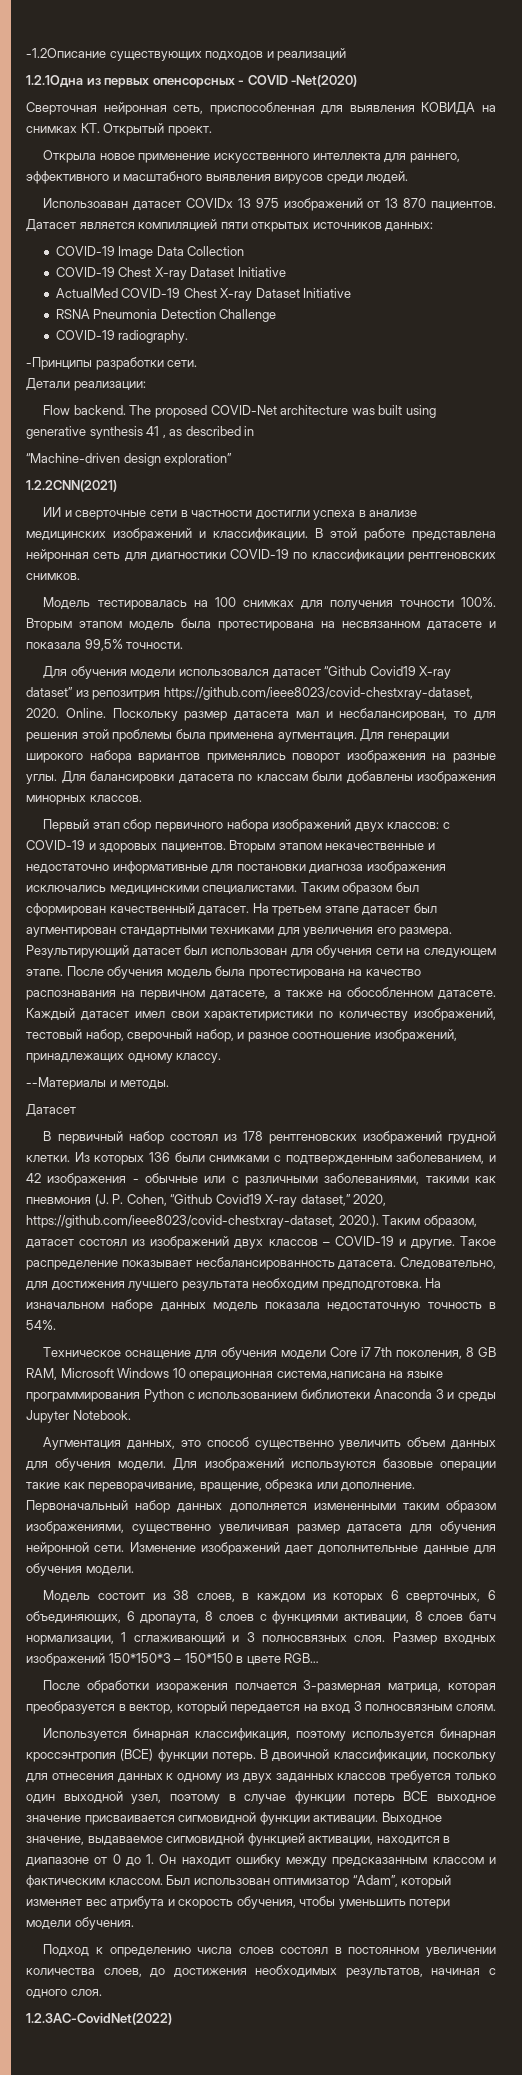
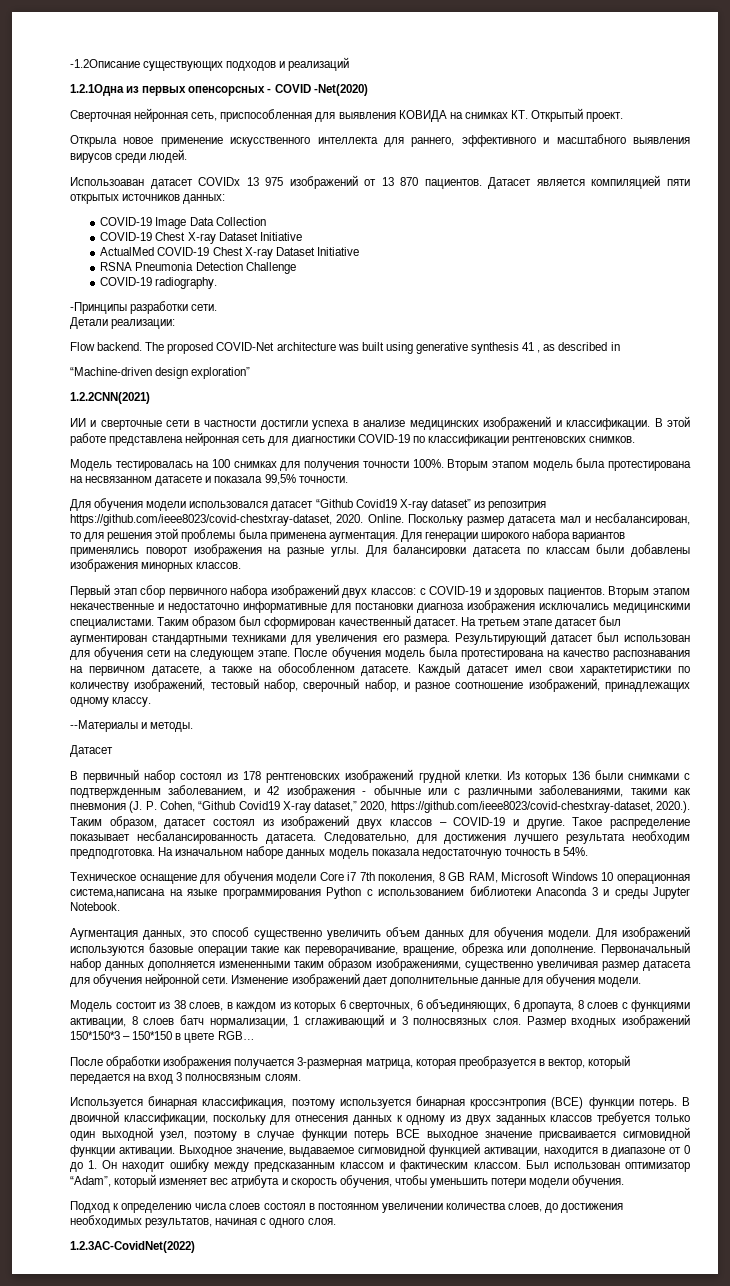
- После обработки изоражения полчается 3-размерная матрица, которая преобразуется в вектор, который передается на вход 3 полносвязным слоям.
+ После обработки изображения получается 3-размерная матрица, которая преобразуется в вектор, который передается на вход 3 полносвязным слоям.

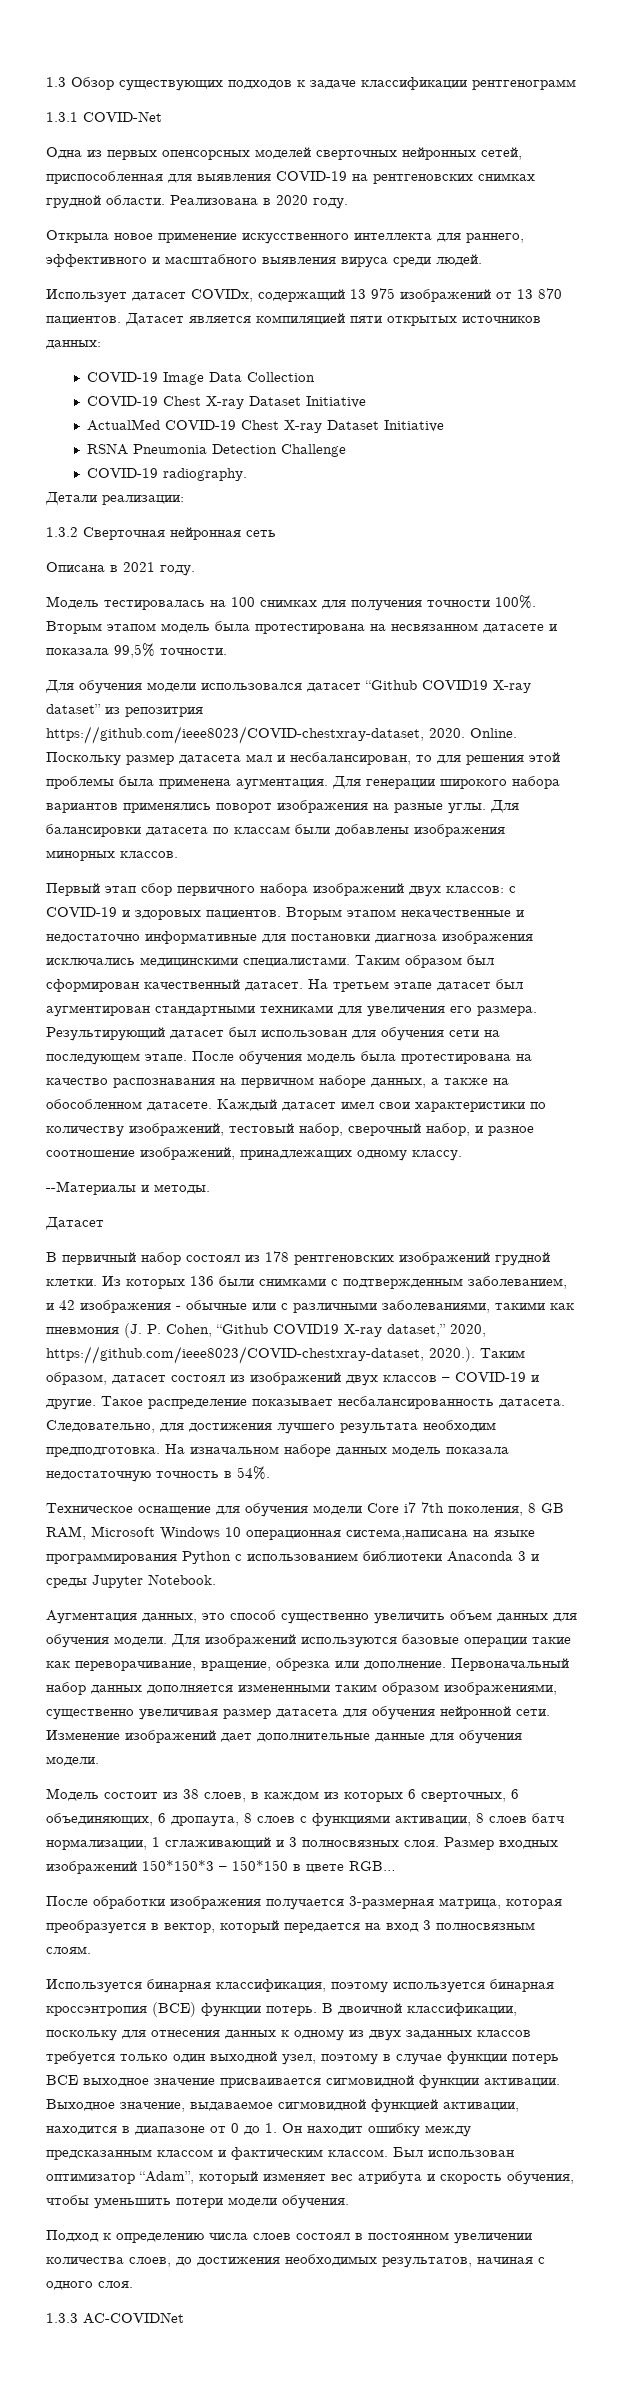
- -1.2Описание существующих подходов и реализаций
- 1.2.1Одна из первых опенсорсных - COVID ‑Net(2020)
- Сверточная нейронная сеть, приспособленная для выявления КОВИДА на снимках КТ. Открытый проект.
+ 1.3 Обзор существующих подходов к задаче классификации рентгенограмм
+ 1.3.1 COVID‑Net
+ Одна из первых опенсорсных моделей сверточных нейронных сетей, приспособленная для выявления COVID-19 на рентгеновских снимках грудной области. Реализована в 2020 году.
- Открыла новое применение искусственного интеллекта для раннего, эффективного и масштабного выявления вирусов среди людей.
+ Открыла новое применение искусственного интеллекта для раннего, эффективного и масштабного выявления вируса среди людей.
- Использоаван датасет COVIDx 13 975 изображений от 13 870 пациентов.
+ Использует датасет COVIDx, содержащий 13 975 изображений от 13 870 пациентов.
- -Принципы разработки сети.
- Flow backend. The proposed COVID-Net architecture was built using generative synthesis 41 , as described in
- “Machine-driven design exploration”
- 1.2.2CNN(2021)
- ИИ и сверточные сети в частности достигли успеха в анализе медицинских изображений и классификации. В этой работе представлена нейронная сеть для диагностики COVID-19 по классификации рентгеновских снимков.
+ 1.3.2 Сверточная нейронная сеть
+ Описана в 2021 году.
- Для обучения модели использовался датасет “Github Covid19 X-ray dataset” из репозитрия https://github.com/ieee8023/covid-chestxray-dataset, 2020.
+ Для обучения модели использовался датасет “Github COVID19 X-ray dataset” из репозитрия https://github.com/ieee8023/COVID-chestxray-dataset, 2020.
- Результирующий датасет был использован для обучения сети на следующем этапе.
+ Результирующий датасет был использован для обучения сети на последующем этапе.
- После обучения модель была протестирована на качество распознавания на первичном датасете, а также на обособленном датасете.
+ После обучения модель была протестирована на качество распознавания на первичном наборе данных, а также на обособленном датасете.
- Каждый датасет имел свои характетиристики по количеству изображений, тестовый набор, сверочный набор, и разное соотношение изображений, принадлежащих одному классу.
+ Каждый датасет имел свои характеристики по количеству изображений, тестовый набор, сверочный набор, и разное соотношение изображений, принадлежащих одному классу.
- Из которых 136 были снимками с подтвержденным заболеванием, и 42 изображения - обычные или с различными заболеваниями, такими как пневмония (J. P. Cohen, “Github Covid19 X-ray dataset,” 2020, https://github.com/ieee8023/covid-chestxray-dataset, 2020.). Таким образом, датасет состоял из изображений двух классов – COVID-19 и другие.
+ Из которых 136 были снимками с подтвержденным заболеванием, и 42 изображения - обычные или с различными заболеваниями, такими как пневмония (J. P. Cohen, “Github COVID19 X-ray dataset,” 2020, https://github.com/ieee8023/COVID-chestxray-dataset, 2020.). Таким образом, датасет состоял из изображений двух классов – COVID-19 и другие.
- 1.2.3AC-CovidNet(2022)
+ 1.3.3 AC-COVIDNet

